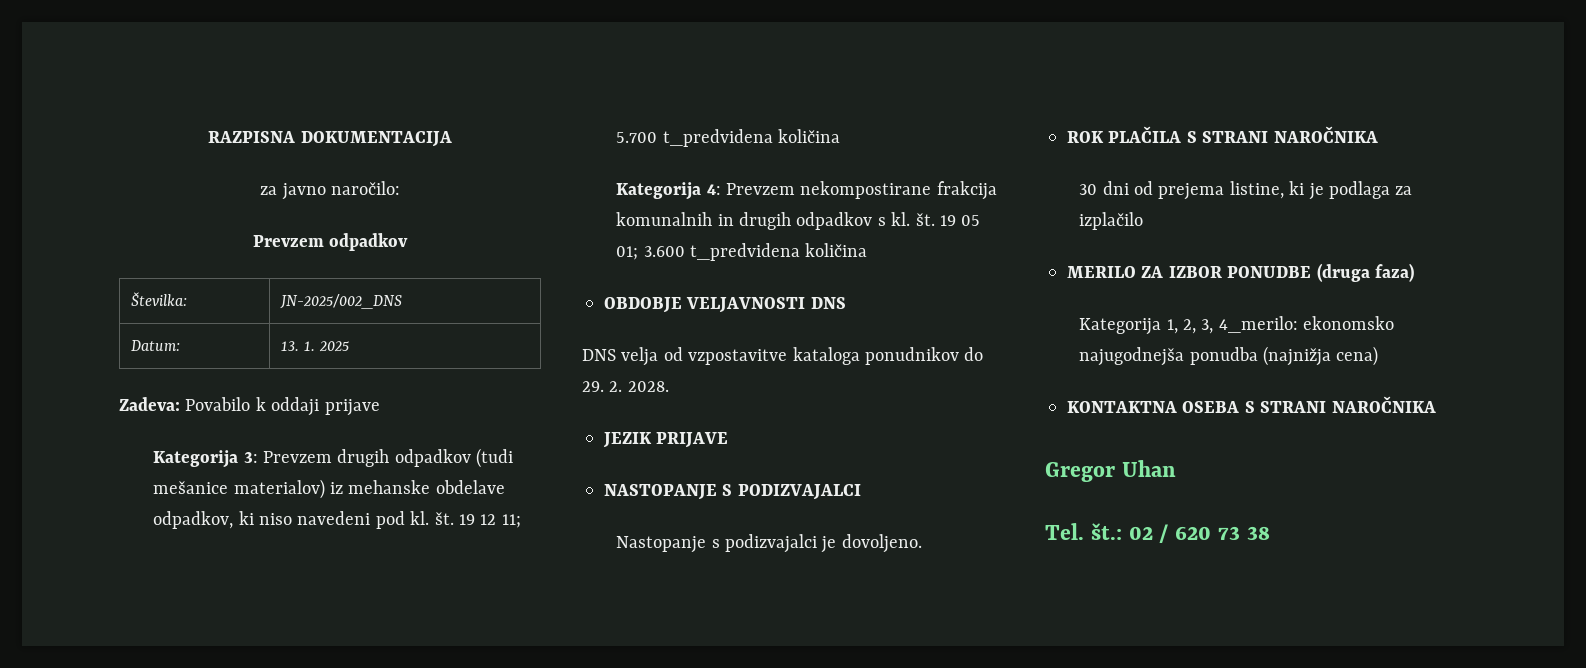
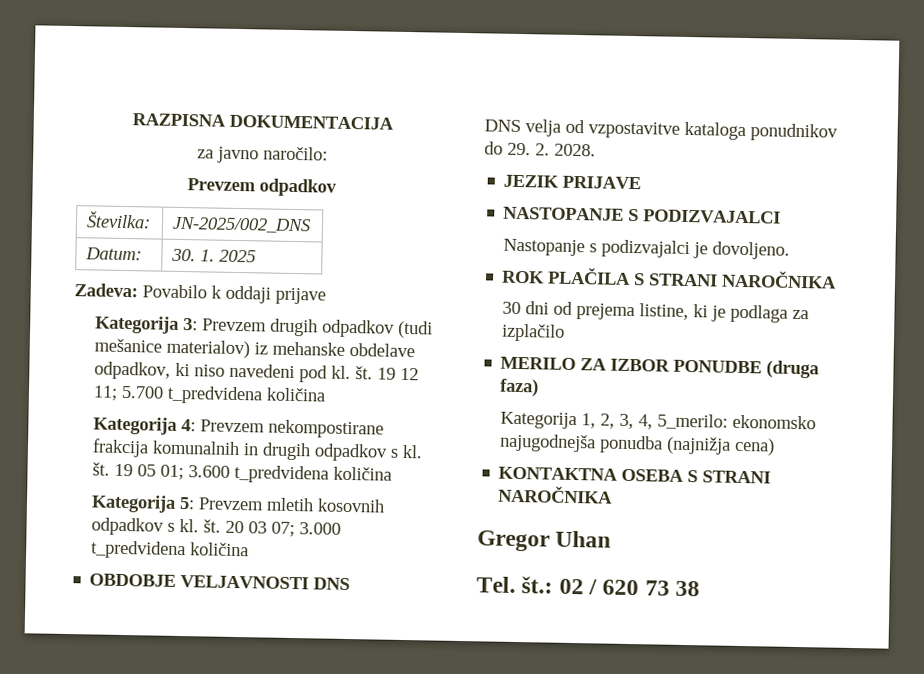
- Datum: | 13. 1. 2025
+ Datum: | 30. 1. 2025
+ Kategorija 5: Prevzem mletih kosovnih odpadkov s kl. št. 20 03 07; 3.000 t_predvidena količina
- Kategorija 1, 2, 3, 4_merilo: ekonomsko najugodnejša ponudba (najnižja cena)
+ Kategorija 1, 2, 3, 4, 5_merilo: ekonomsko najugodnejša ponudba (najnižja cena)

